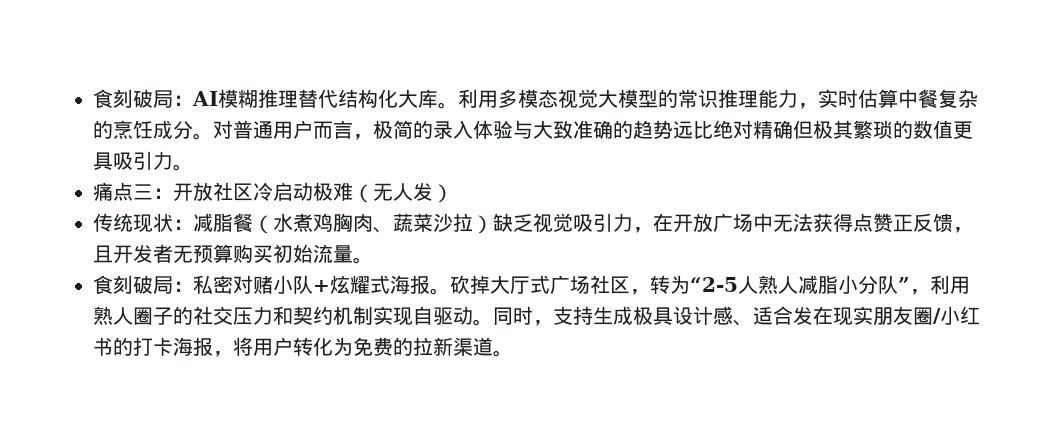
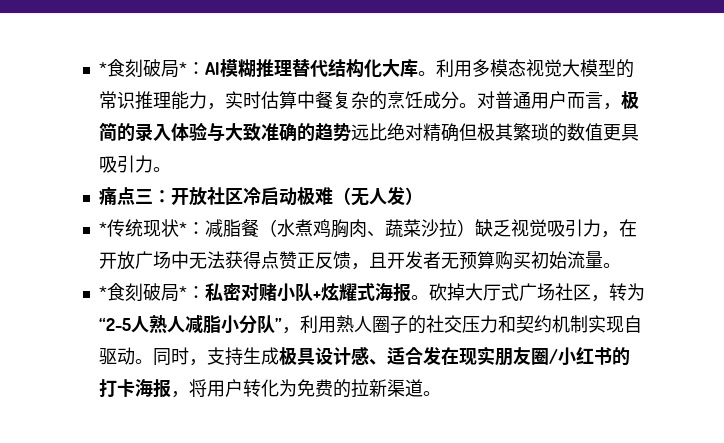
- 食刻破局：AI模糊推理替代结构化大库。
+ *食刻破局*：AI模糊推理替代结构化大库。
- 传统现状：减脂餐（水煮鸡胸肉、蔬菜沙拉）缺乏视觉吸引力，在开放广场中无法获得点赞正反馈，且开发者无预算购买初始流量。
+ *传统现状*：减脂餐（水煮鸡胸肉、蔬菜沙拉）缺乏视觉吸引力，在开放广场中无法获得点赞正反馈，且开发者无预算购买初始流量。
- 食刻破局：私密对赌小队+炫耀式海报。
+ *食刻破局*：私密对赌小队+炫耀式海报。

